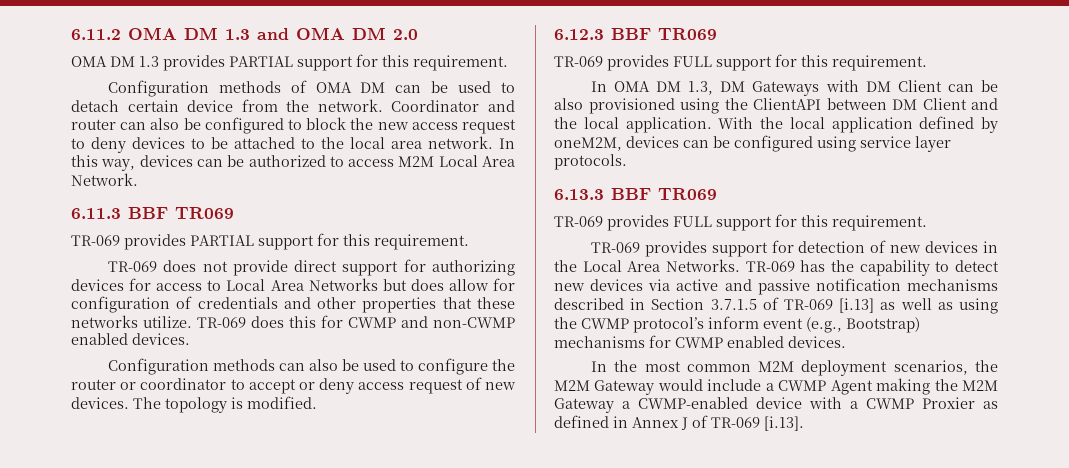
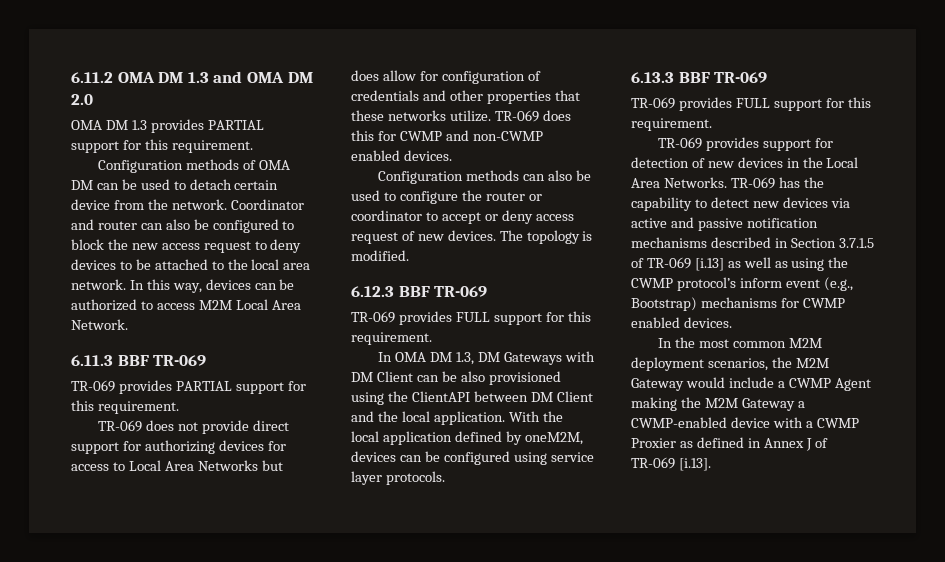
- 6.11.3 BBF TR069
+ 6.11.3 BBF TR-069
- 6.12.3 BBF TR069
+ 6.12.3 BBF TR-069
- 6.13.3 BBF TR069
+ 6.13.3 BBF TR-069

